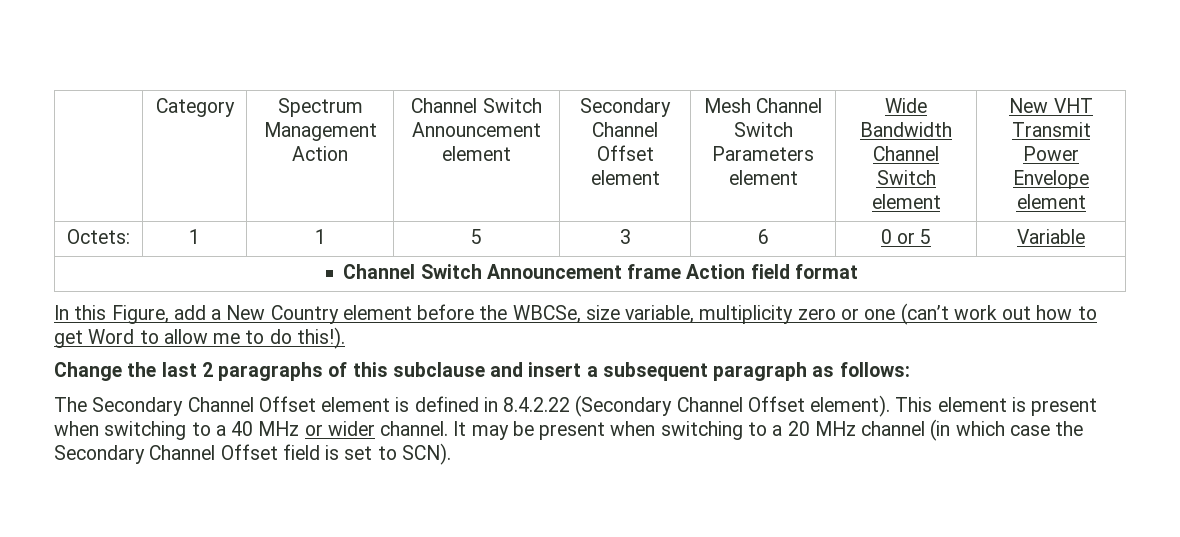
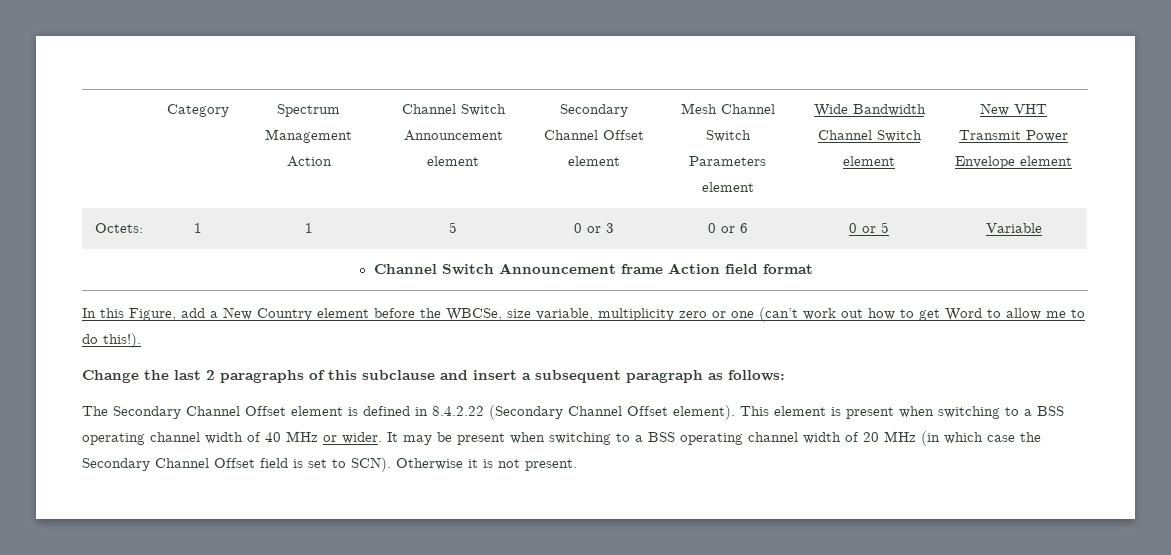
- Octets: | 1 | 1 | 5 | 3 | 6 | 0 or 5 | Variable
+ Octets: | 1 | 1 | 5 | 0 or 3 | 0 or 6 | 0 or 5 | Variable
- This element is present when switching to a 40 MHz or wider channel.
+ This element is present when switching to a BSS operating channel width of 40 MHz or wider.
- It may be present when switching to a 20 MHz channel (in which case the Secondary Channel Offset field is set to SCN).
+ It may be present when switching to a BSS operating channel width of 20 MHz (in which case the Secondary Channel Offset field is set to SCN).
+ Otherwise it is not present.

